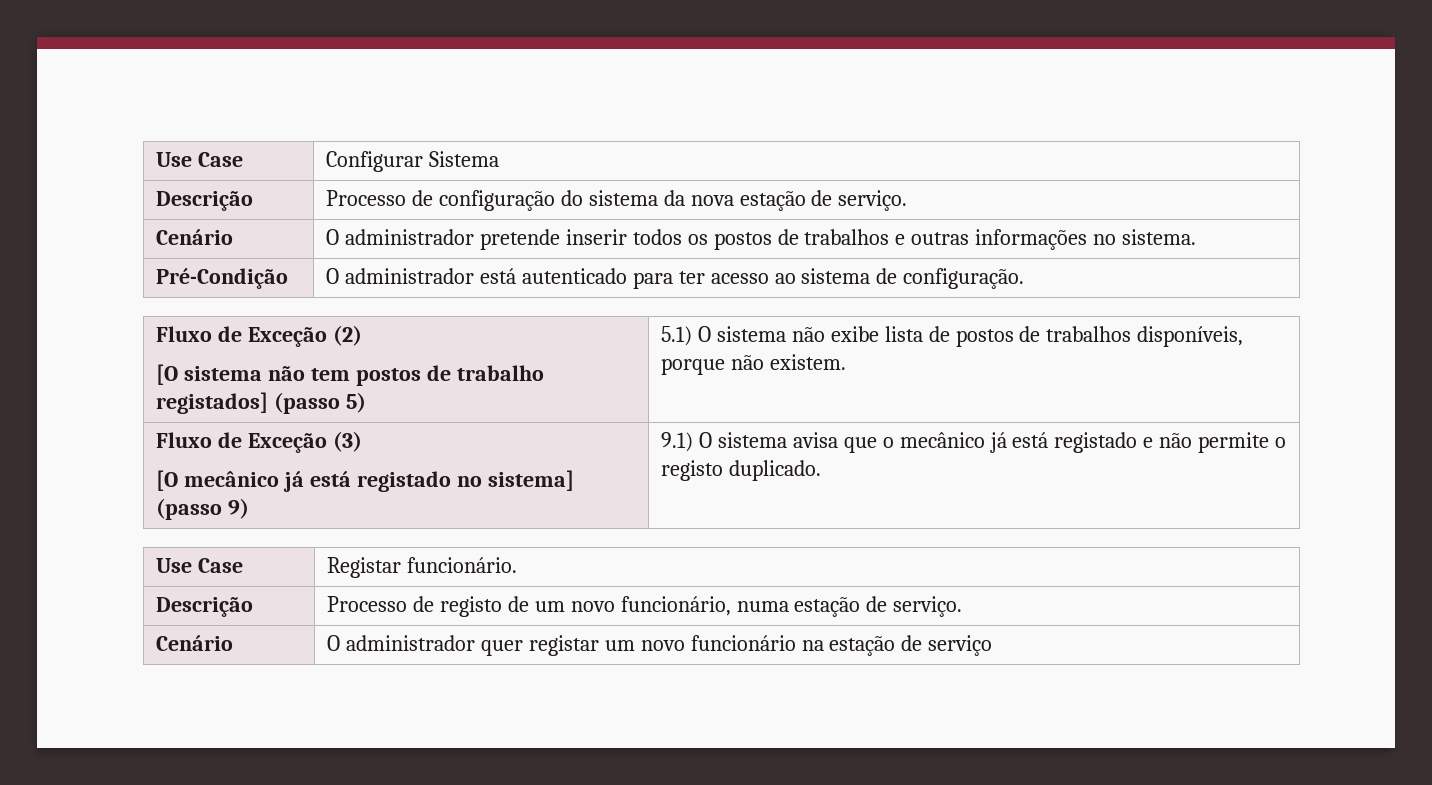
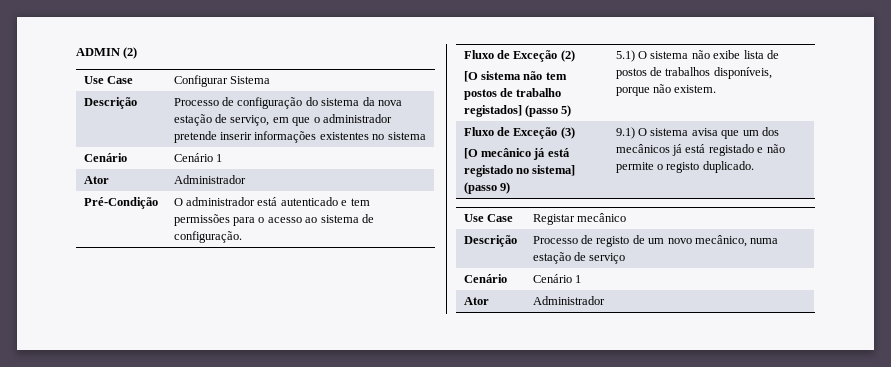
+ ADMIN (2)
- Descrição | Processo de configuração do sistema da nova estação de serviço.
- Cenário | O administrador pretende inserir todos os postos de trabalhos e outras informações no sistema.
+ Descrição | Processo de configuração do sistema da nova estação de serviço, em que o administrador pretende inserir informações existentes no sistema
+ Cenário | Cenário 1
+ Ator | Administrador
- Pré-Condição | O administrador está autenticado para ter acesso ao sistema de configuração.
+ Pré-Condição | O administrador está autenticado e tem permissões para o acesso ao sistema de configuração.
  Fluxo de Exceção (3)
- [O mecânico já está registado no sistema] (passo 9) | 9.1) O sistema avisa que o mecânico já está registado e não permite o registo duplicado.
+ [O mecânico já está registado no sistema] (passo 9) | 9.1) O sistema avisa que um dos mecânicos já está registado e não permite o registo duplicado.
- Use Case | Registar funcionário.
+ Use Case | Registar mecânico
- Descrição | Processo de registo de um novo funcionário, numa estação de serviço.
- Cenário | O administrador quer registar um novo funcionário na estação de serviço
+ Descrição | Processo de registo de um novo mecânico, numa estação de serviço
+ Cenário | Cenário 1
+ Ator | Administrador

